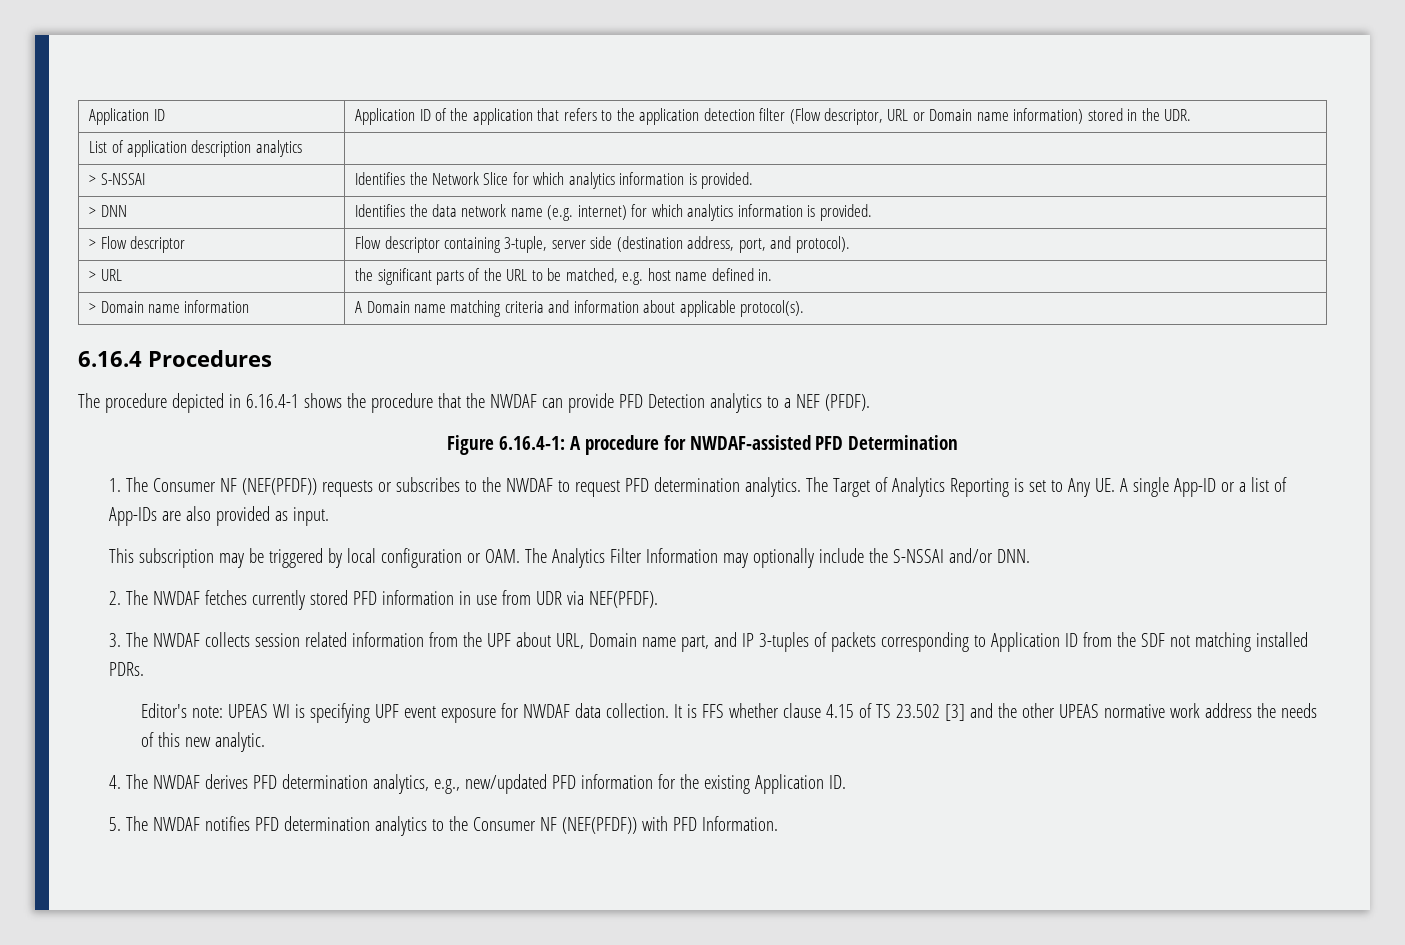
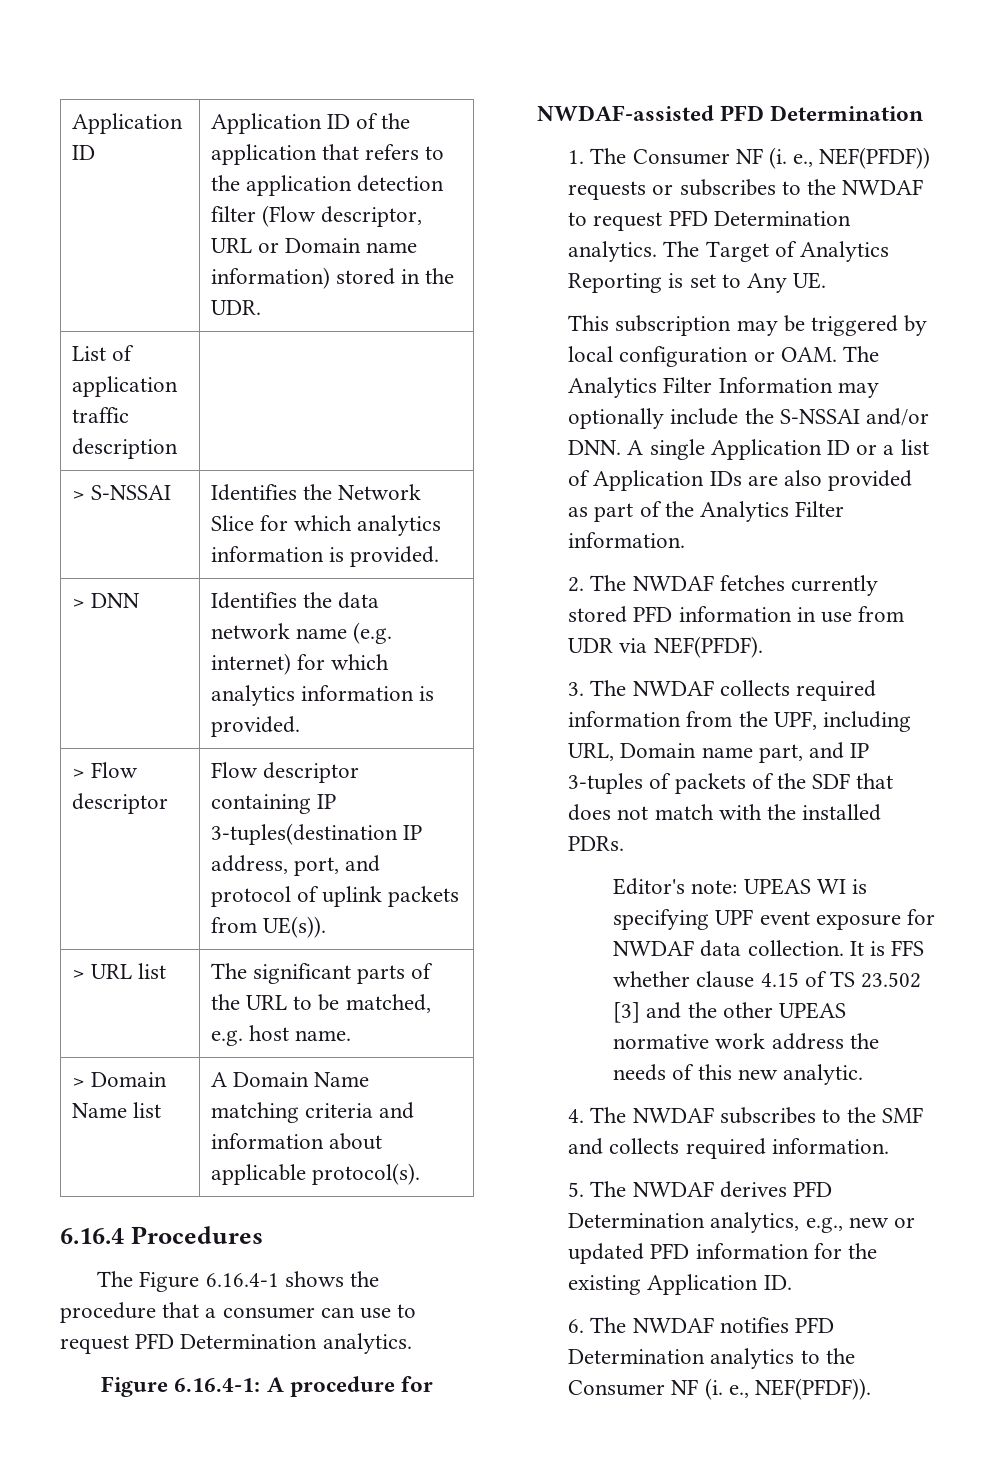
- List of application description analytics |
+ List of application traffic description |
- > Flow descriptor | Flow descriptor containing 3-tuple, server side (destination address, port, and protocol).
+ > Flow descriptor | Flow descriptor containing IP 3-tuples(destination IP address, port, and protocol of uplink packets from UE(s)).
- > URL | the significant parts of the URL to be matched, e.g. host name defined in.
+ > URL list | The significant parts of the URL to be matched, e.g. host name.
- > Domain name information | A Domain name matching criteria and information about applicable protocol(s).
+ > Domain Name list | A Domain Name matching criteria and information about applicable protocol(s).
- The procedure depicted in 6.16.4-1 shows the procedure that the NWDAF can provide PFD Detection analytics to a NEF (PFDF).
+ The Figure 6.16.4-1 shows the procedure that a consumer can use to request PFD Determination analytics.
- 1. The Consumer NF (NEF(PFDF)) requests or subscribes to the NWDAF to request PFD determination analytics.
+ 1. The Consumer NF (i. e., NEF(PFDF)) requests or subscribes to the NWDAF to request PFD Determination analytics.
- The Target of Analytics Reporting is set to Any UE. A single App-ID or a list of App-IDs are also provided as input.
+ The Target of Analytics Reporting is set to Any UE.
- This subscription may be triggered by local configuration or OAM. The Analytics Filter Information may optionally include the S-NSSAI and/or DNN.
+ This subscription may be triggered by local configuration or OAM. The Analytics Filter Information may optionally include the S-NSSAI and/or DNN. A single Application ID or a list of Application IDs are also provided as part of the Analytics Filter information.
- 3. The NWDAF collects session related information from the UPF about URL, Domain name part, and IP 3-tuples of packets corresponding to Application ID from the SDF not matching installed PDRs.
+ 3. The NWDAF collects required information from the UPF, including URL, Domain name part, and IP 3-tuples of packets of the SDF that does not match with the installed PDRs.
- 4. The NWDAF derives PFD determination analytics, e.g., new/updated PFD information for the existing Application ID.
+ 4. The NWDAF subscribes to the SMF and collects required information.
+ 5. The NWDAF derives PFD Determination analytics, e.g., new or updated PFD information for the existing Application ID.
- 5. The NWDAF notifies PFD determination analytics to the Consumer NF (NEF(PFDF)) with PFD Information.
+ 6. The NWDAF notifies PFD Determination analytics to the Consumer NF (i. e., NEF(PFDF)).

